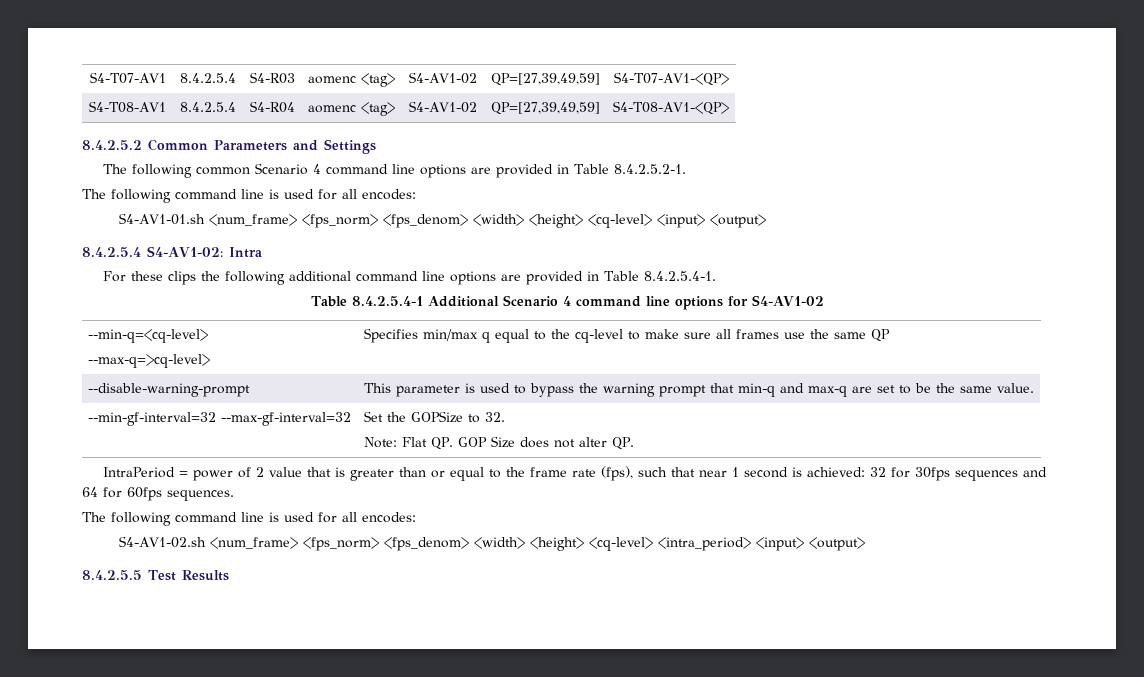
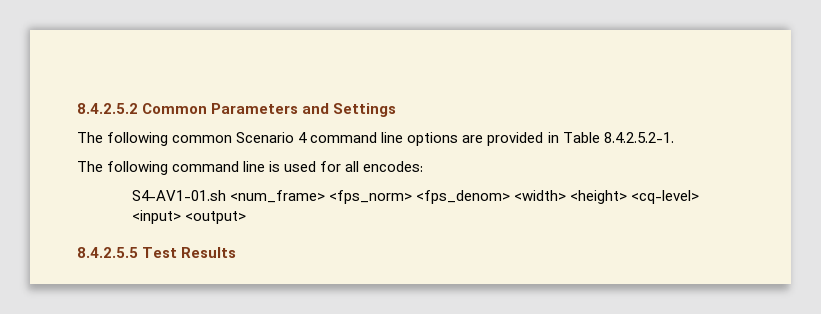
- S4-T07-AV1 | 8.4.2.5.4 | S4-R03 | aomenc <tag> | S4-AV1-02 | QP=[27,39,49,59] | S4-T07-AV1-<QP>
- S4-T08-AV1 | 8.4.2.5.4 | S4-R04 | aomenc <tag> | S4-AV1-02 | QP=[27,39,49,59] | S4-T08-AV1-<QP>
- 8.4.2.5.4 S4-AV1-02: Intra
- For these clips the following additional command line options are provided in Table 8.4.2.5.4-1.
- Table 8.4.2.5.4-1 Additional Scenario 4 command line options for S4-AV1-02
- --min-q=<cq-level>
- --max-q=>cq-level> | Specifies min/max q equal to the cq-level to make sure all frames use the same QP
- --disable-warning-prompt | This parameter is used to bypass the warning prompt that min-q and max-q are set to be the same value.
- --min-gf-interval=32 --max-gf-interval=32 | Set the GOPSize to 32.
- Note: Flat QP. GOP Size does not alter QP.
- IntraPeriod = power of 2 value that is greater than or equal to the frame rate (fps), such that near 1 second is achieved: 32 for 30fps sequences and 64 for 60fps sequences.
- The following command line is used for all encodes:
- S4-AV1-02.sh <num_frame> <fps_norm> <fps_denom> <width> <height> <cq-level> <intra_period> <input> <output>

